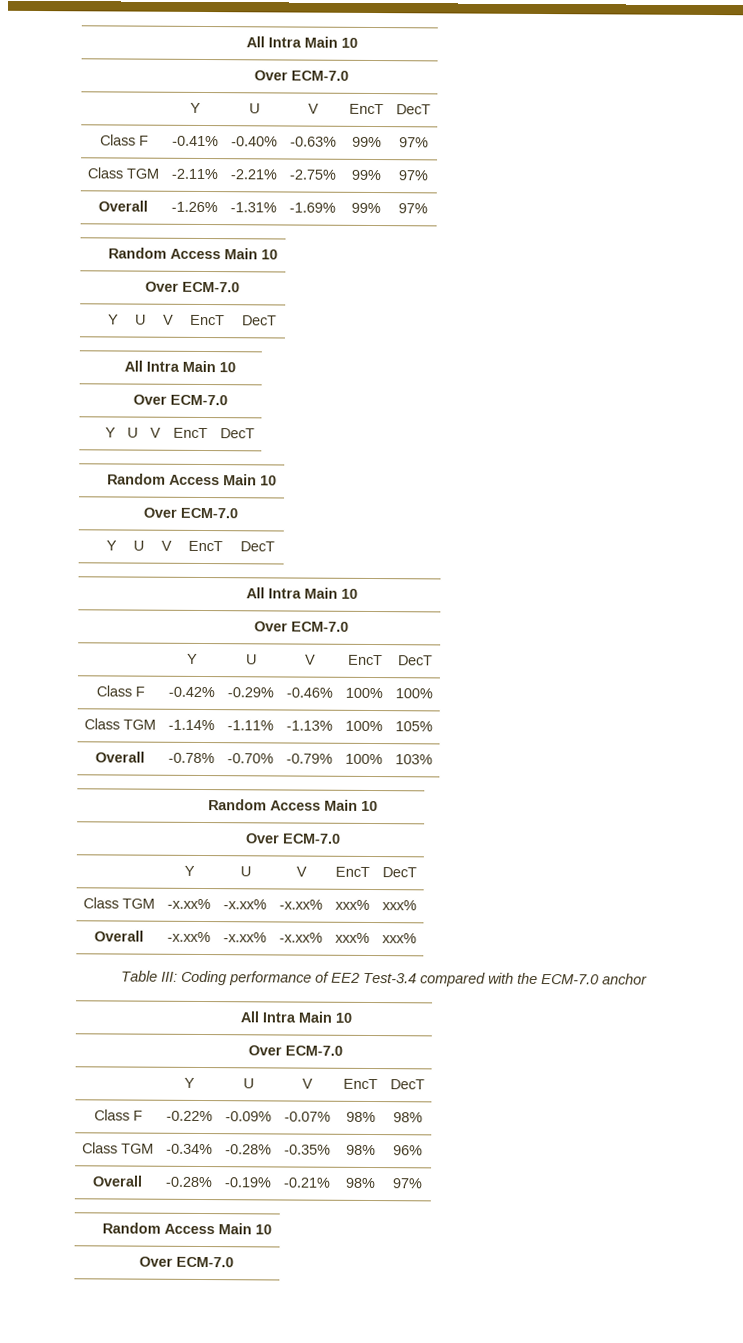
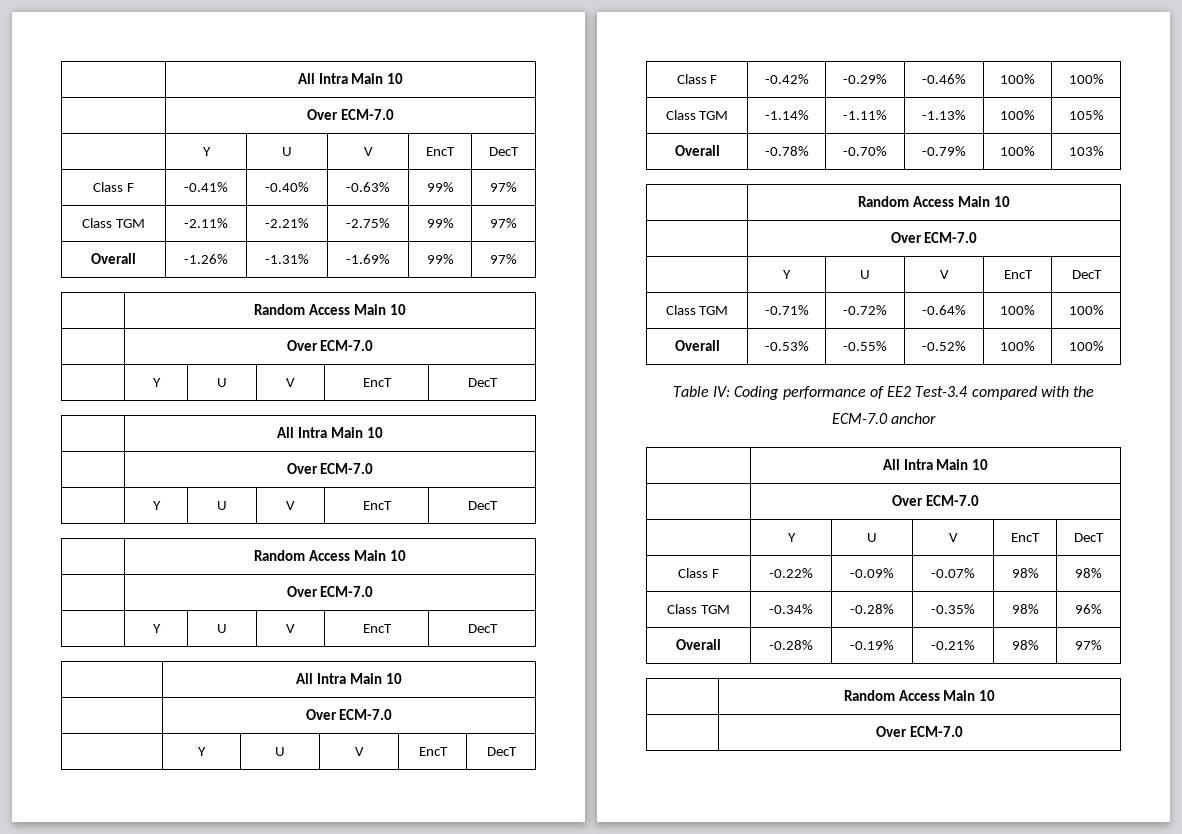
- Class TGM | -x.xx% | -x.xx% | -x.xx% | xxx% | xxx%
- Overall | -x.xx% | -x.xx% | -x.xx% | xxx% | xxx%
+ Class TGM | -0.71% | -0.72% | -0.64% | 100% | 100%
+ Overall | -0.53% | -0.55% | -0.52% | 100% | 100%
- Table III: Coding performance of EE2 Test-3.4 compared with the ECM-7.0 anchor
+ Table IV: Coding performance of EE2 Test-3.4 compared with the ECM-7.0 anchor

